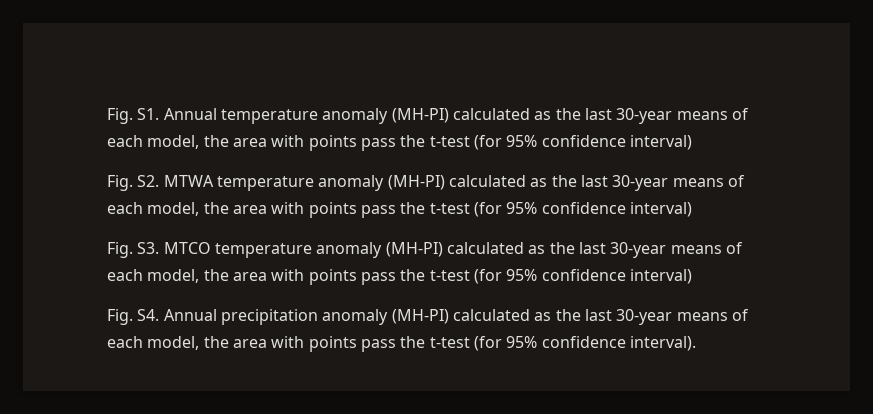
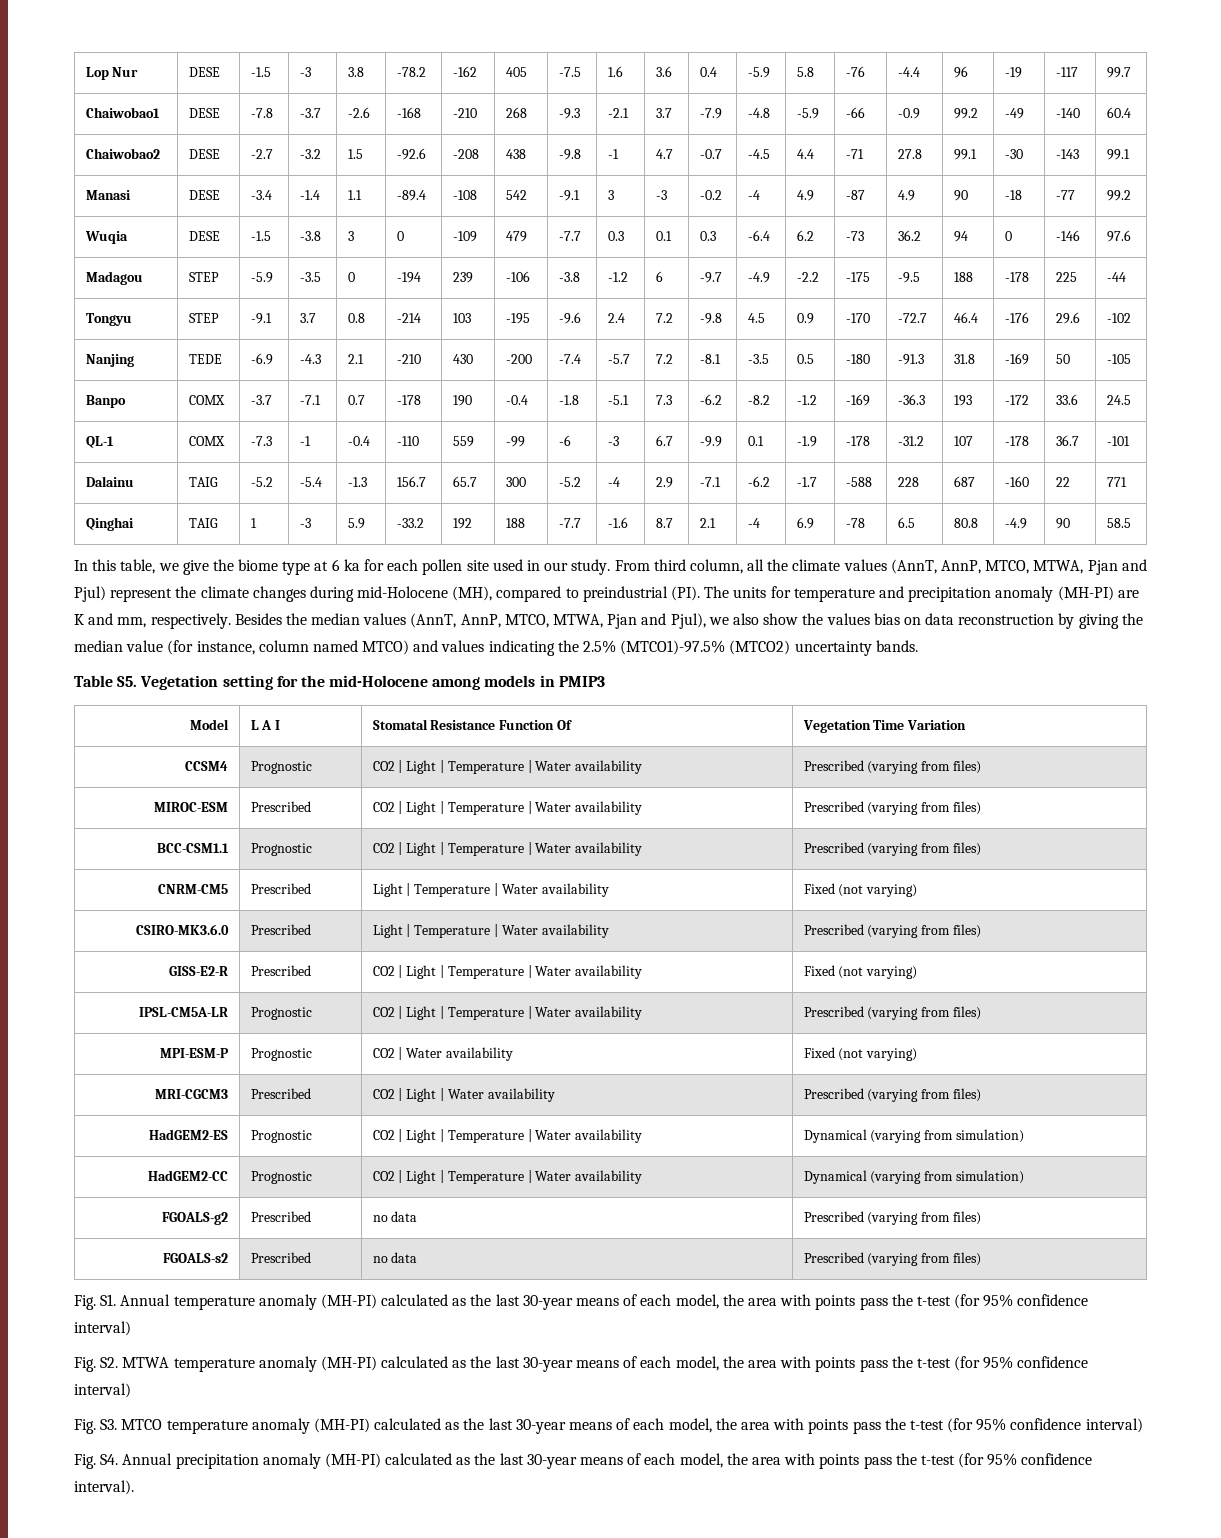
+ Lop Nur | DESE | -1.5 | -3 | 3.8 | -78.2 | -162 | 405 | -7.5 | 1.6 | 3.6 | 0.4 | -5.9 | 5.8 | -76 | -4.4 | 96 | -19 | -117 | 99.7
+ Chaiwobao1 | DESE | -7.8 | -3.7 | -2.6 | -168 | -210 | 268 | -9.3 | -2.1 | 3.7 | -7.9 | -4.8 | -5.9 | -66 | -0.9 | 99.2 | -49 | -140 | 60.4
+ Chaiwobao2 | DESE | -2.7 | -3.2 | 1.5 | -92.6 | -208 | 438 | -9.8 | -1 | 4.7 | -0.7 | -4.5 | 4.4 | -71 | 27.8 | 99.1 | -30 | -143 | 99.1
+ Manasi | DESE | -3.4 | -1.4 | 1.1 | -89.4 | -108 | 542 | -9.1 | 3 | -3 | -0.2 | -4 | 4.9 | -87 | 4.9 | 90 | -18 | -77 | 99.2
+ Wuqia | DESE | -1.5 | -3.8 | 3 | 0 | -109 | 479 | -7.7 | 0.3 | 0.1 | 0.3 | -6.4 | 6.2 | -73 | 36.2 | 94 | 0 | -146 | 97.6
+ Madagou | STEP | -5.9 | -3.5 | 0 | -194 | 239 | -106 | -3.8 | -1.2 | 6 | -9.7 | -4.9 | -2.2 | -175 | -9.5 | 188 | -178 | 225 | -44
+ Tongyu | STEP | -9.1 | 3.7 | 0.8 | -214 | 103 | -195 | -9.6 | 2.4 | 7.2 | -9.8 | 4.5 | 0.9 | -170 | -72.7 | 46.4 | -176 | 29.6 | -102
+ Nanjing | TEDE | -6.9 | -4.3 | 2.1 | -210 | 430 | -200 | -7.4 | -5.7 | 7.2 | -8.1 | -3.5 | 0.5 | -180 | -91.3 | 31.8 | -169 | 50 | -105
+ Banpo | COMX | -3.7 | -7.1 | 0.7 | -178 | 190 | -0.4 | -1.8 | -5.1 | 7.3 | -6.2 | -8.2 | -1.2 | -169 | -36.3 | 193 | -172 | 33.6 | 24.5
+ QL-1 | COMX | -7.3 | -1 | -0.4 | -110 | 559 | -99 | -6 | -3 | 6.7 | -9.9 | 0.1 | -1.9 | -178 | -31.2 | 107 | -178 | 36.7 | -101
+ Dalainu | TAIG | -5.2 | -5.4 | -1.3 | 156.7 | 65.7 | 300 | -5.2 | -4 | 2.9 | -7.1 | -6.2 | -1.7 | -588 | 228 | 687 | -160 | 22 | 771
+ Qinghai | TAIG | 1 | -3 | 5.9 | -33.2 | 192 | 188 | -7.7 | -1.6 | 8.7 | 2.1 | -4 | 6.9 | -78 | 6.5 | 80.8 | -4.9 | 90 | 58.5
+ In this table, we give the biome type at 6 ka for each pollen site used in our study. From third column, all the climate values (AnnT, AnnP, MTCO, MTWA, Pjan and Pjul) represent the climate changes during mid-Holocene (MH), compared to preindustrial (PI). The units for temperature and precipitation anomaly (MH-PI) are K and mm, respectively. Besides the median values (AnnT, AnnP, MTCO, MTWA, Pjan and Pjul), we also show the values bias on data reconstruction by giving the median value (for instance, column named MTCO) and values indicating the 2.5% (MTCO1)-97.5% (MTCO2) uncertainty bands.
+ Table S5. Vegetation setting for the mid-Holocene among models in PMIP3
+ Model | L A I | Stomatal Resistance Function Of | Vegetation Time Variation
+ CCSM4 | Prognostic | CO2 | Light | Temperature | Water availability | Prescribed (varying from files)
+ MIROC-ESM | Prescribed | CO2 | Light | Temperature | Water availability | Prescribed (varying from files)
+ BCC-CSM1.1 | Prognostic | CO2 | Light | Temperature | Water availability | Prescribed (varying from files)
+ CNRM-CM5 | Prescribed | Light | Temperature | Water availability | Fixed (not varying)
+ CSIRO-MK3.6.0 | Prescribed | Light | Temperature | Water availability | Prescribed (varying from files)
+ GISS-E2-R | Prescribed | CO2 | Light | Temperature | Water availability | Fixed (not varying)
+ IPSL-CM5A-LR | Prognostic | CO2 | Light | Temperature | Water availability | Prescribed (varying from files)
+ MPI-ESM-P | Prognostic | CO2 | Water availability | Fixed (not varying)
+ MRI-CGCM3 | Prescribed | CO2 | Light | Water availability | Prescribed (varying from files)
+ HadGEM2-ES | Prognostic | CO2 | Light | Temperature | Water availability | Dynamical (varying from simulation)
+ HadGEM2-CC | Prognostic | CO2 | Light | Temperature | Water availability | Dynamical (varying from simulation)
+ FGOALS-g2 | Prescribed | no data | Prescribed (varying from files)
+ FGOALS-s2 | Prescribed | no data | Prescribed (varying from files)

